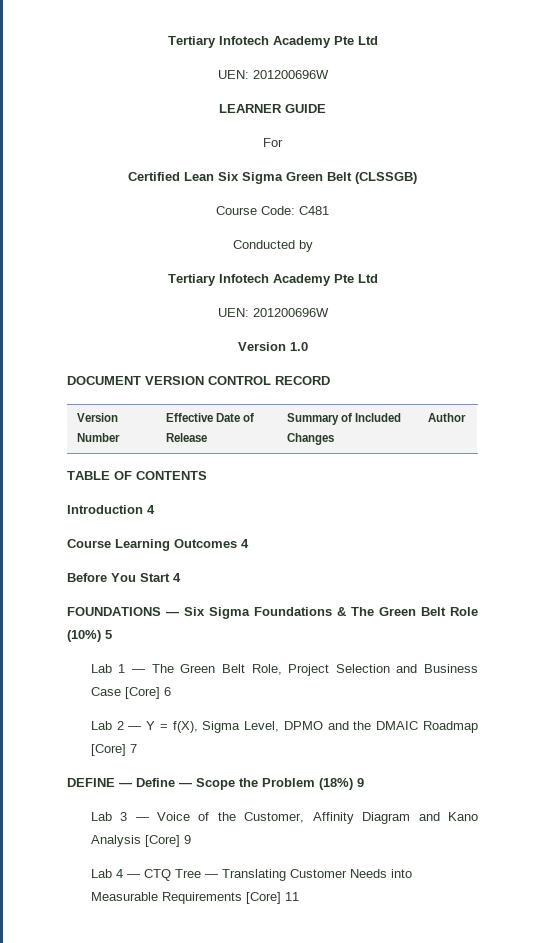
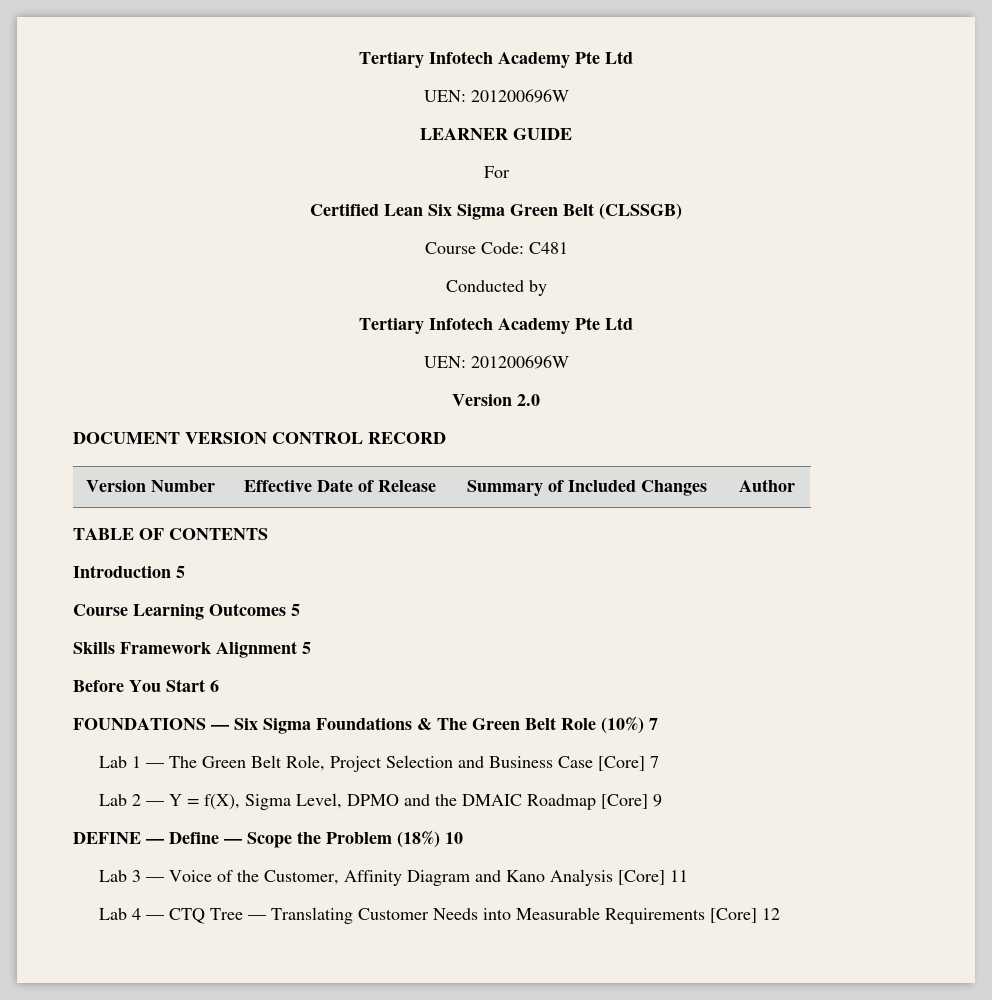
- Version 1.0
+ Version 2.0
- Introduction 4
+ Introduction 5
- Course Learning Outcomes 4
+ Course Learning Outcomes 5
+ Skills Framework Alignment 5
- Before You Start 4
+ Before You Start 6
- FOUNDATIONS — Six Sigma Foundations & The Green Belt Role (10%) 5
+ FOUNDATIONS — Six Sigma Foundations & The Green Belt Role (10%) 7
- Lab 1 — The Green Belt Role, Project Selection and Business Case [Core] 6
+ Lab 1 — The Green Belt Role, Project Selection and Business Case [Core] 7
- Lab 2 — Y = f(X), Sigma Level, DPMO and the DMAIC Roadmap [Core] 7
+ Lab 2 — Y = f(X), Sigma Level, DPMO and the DMAIC Roadmap [Core] 9
- DEFINE — Define — Scope the Problem (18%) 9
+ DEFINE — Define — Scope the Problem (18%) 10
- Lab 3 — Voice of the Customer, Affinity Diagram and Kano Analysis [Core] 9
+ Lab 3 — Voice of the Customer, Affinity Diagram and Kano Analysis [Core] 11
- Lab 4 — CTQ Tree — Translating Customer Needs into Measurable Requirements [Core] 11
+ Lab 4 — CTQ Tree — Translating Customer Needs into Measurable Requirements [Core] 12

